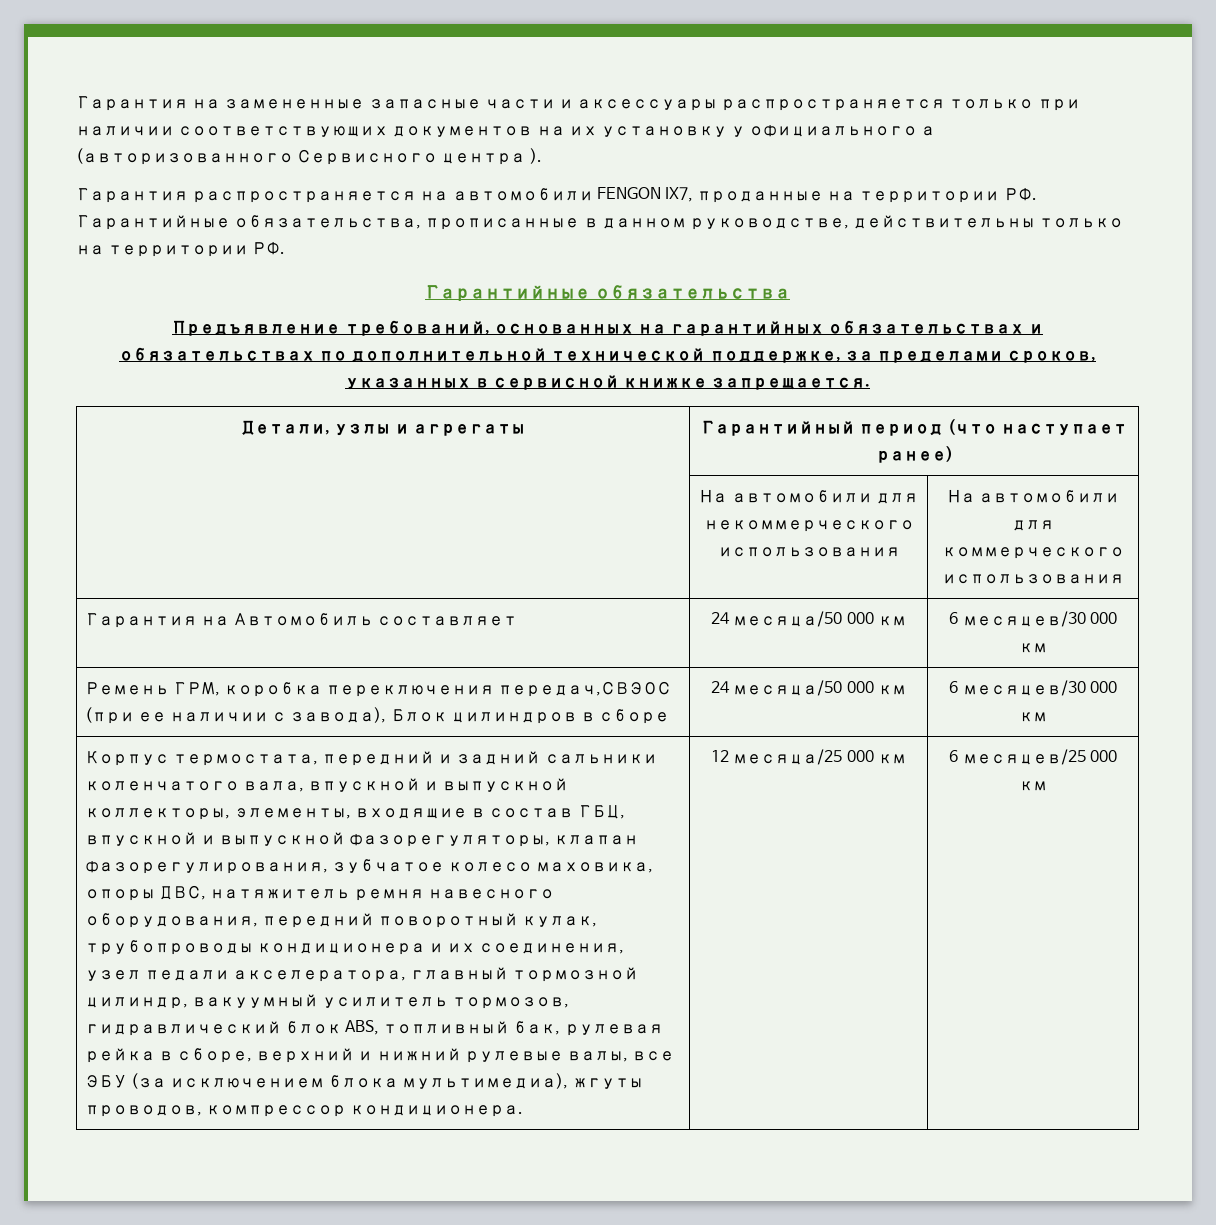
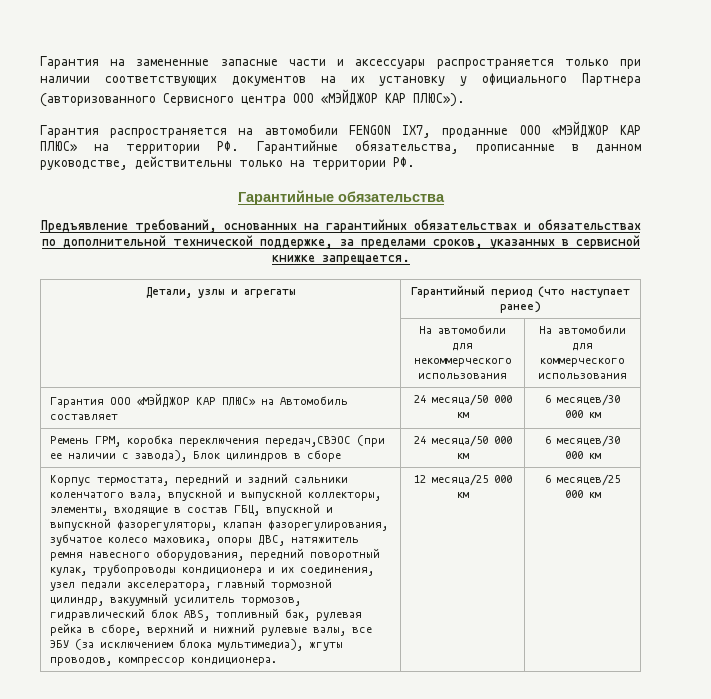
- Гарантия на замененные запасные части и аксессуары распространяется только при наличии соответствующих документов на их установку у официального а (авторизованного Сервисного центра ).
+ Гарантия на замененные запасные части и аксессуары распространяется только при наличии соответствующих документов на их установку у официального Партнера (авторизованного Сервисного центра ООО «МЭЙДЖОР КАР ПЛЮС»).
- Гарантия распространяется на автомобили FENGON IX7, проданные на территории РФ. Гарантийные обязательства, прописанные в данном руководстве, действительны только на территории РФ.
+ Гарантия распространяется на автомобили FENGON IX7, проданные ООО «МЭЙДЖОР КАР ПЛЮС» на территории РФ. Гарантийные обязательства, прописанные в данном руководстве, действительны только на территории РФ.
- Гарантия на Автомобиль составляет | 24 месяца/50 000 км | 6 месяцев/30 000 км
+ Гарантия ООО «МЭЙДЖОР КАР ПЛЮС» на Автомобиль составляет | 24 месяца/50 000 км | 6 месяцев/30 000 км

